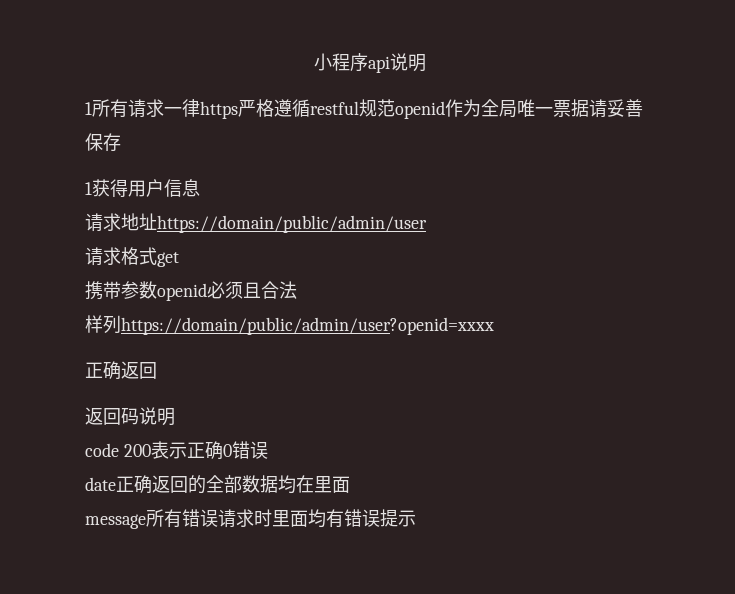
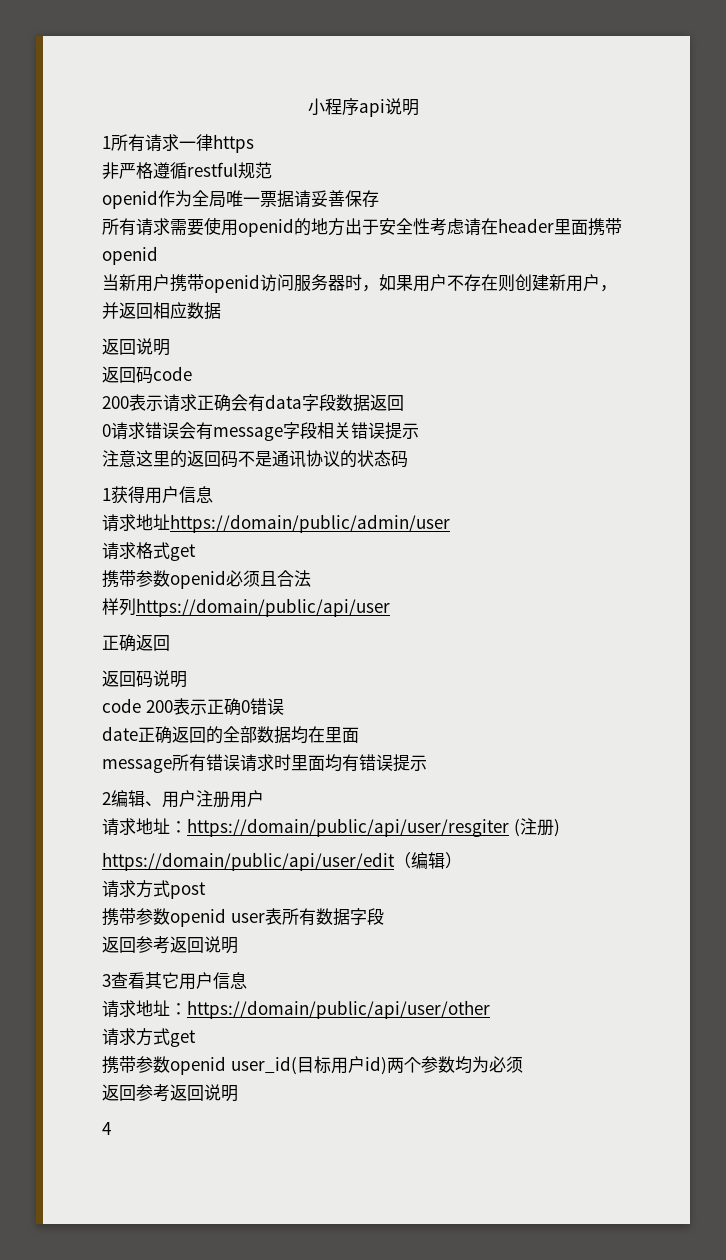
- 1所有请求一律https严格遵循restful规范openid作为全局唯一票据请妥善保存
+ 1所有请求一律https
+ 非严格遵循restful规范
+ openid作为全局唯一票据请妥善保存
+ 所有请求需要使用openid的地方出于安全性考虑请在header里面携带openid
+ 当新用户携带openid访问服务器时，如果用户不存在则创建新用户，并返回相应数据
+ 返回说明
+ 返回码code
+ 200表示请求正确会有data字段数据返回
+ 0请求错误会有message字段相关错误提示
+ 注意这里的返回码不是通讯协议的状态码
- 样列https://domain/public/admin/user?openid=xxxx
+ 样列https://domain/public/api/user
+ 2编辑、用户注册用户
+ 请求地址：https://domain/public/api/user/resgiter (注册)
+ https://domain/public/api/user/edit（编辑）
+ 请求方式post
+ 携带参数openid user表所有数据字段
+ 返回参考返回说明
+ 3查看其它用户信息
+ 请求地址：https://domain/public/api/user/other
+ 请求方式get
+ 携带参数openid user_id(目标用户id)两个参数均为必须
+ 返回参考返回说明
+ 4

